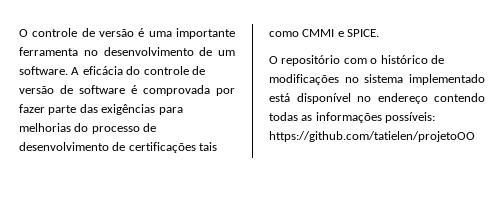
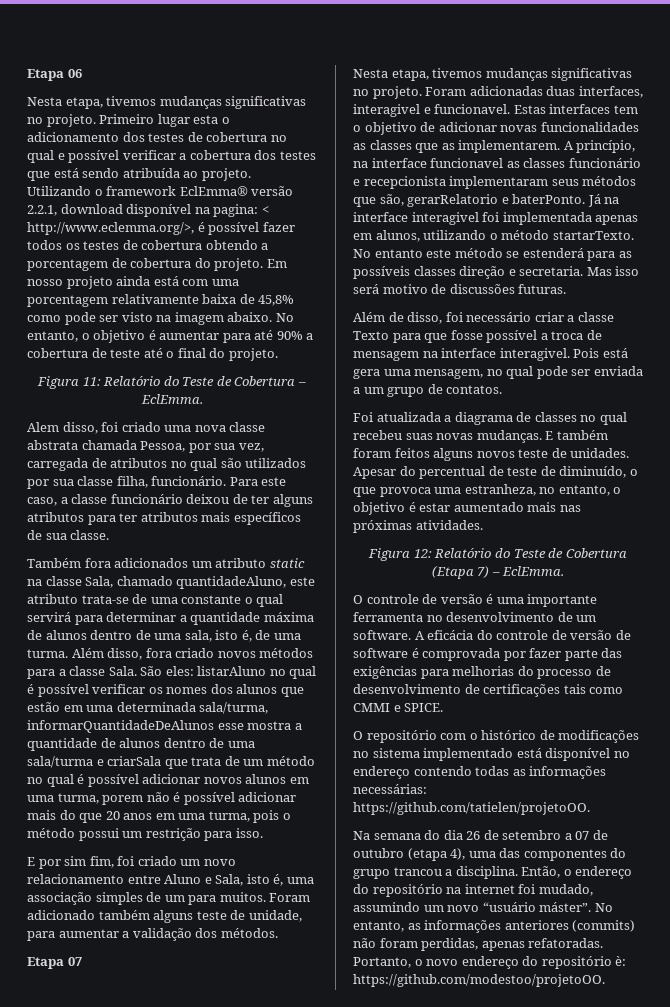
+ Etapa 06
+ Nesta etapa, tivemos mudanças significativas no projeto. Primeiro lugar esta o adicionamento dos testes de cobertura no qual e possível verificar a cobertura dos testes que está sendo atribuída ao projeto. Utilizando o framework EclEmma® versão 2.2.1, download disponível na pagina: < http://www.eclemma.org/>, é possível fazer todos os testes de cobertura obtendo a porcentagem de cobertura do projeto. Em nosso projeto ainda está com uma porcentagem relativamente baixa de 45,8% como pode ser visto na imagem abaixo. No entanto, o objetivo é aumentar para até 90% a cobertura de teste até o final do projeto.
+ Figura 11: Relatório do Teste de Cobertura – EclEmma.
+ Alem disso, foi criado uma nova classe abstrata chamada Pessoa, por sua vez, carregada de atributos no qual são utilizados por sua classe filha, funcionário. Para este caso, a classe funcionário deixou de ter alguns atributos para ter atributos mais específicos de sua classe.
+ Também fora adicionados um atributo static na classe Sala, chamado quantidadeAluno, este atributo trata-se de uma constante o qual servirá para determinar a quantidade máxima de alunos dentro de uma sala, isto é, de uma turma. Além disso, fora criado novos métodos para a classe Sala. São eles: listarAluno no qual é possível verificar os nomes dos alunos que estão em uma determinada sala/turma, informarQuantidadeDeAlunos esse mostra a quantidade de alunos dentro de uma sala/turma e criarSala que trata de um método no qual é possível adicionar novos alunos em uma turma, porem não é possível adicionar mais do que 20 anos em uma turma, pois o método possui um restrição para isso.
+ E por sim fim, foi criado um novo relacionamento entre Aluno e Sala, isto é, uma associação simples de um para muitos. Foram adicionado também alguns teste de unidade, para aumentar a validação dos métodos.
+ Etapa 07
+ Nesta etapa, tivemos mudanças significativas no projeto. Foram adicionadas duas interfaces, interagivel e funcionavel. Estas interfaces tem o objetivo de adicionar novas funcionalidades as classes que as implementarem. A princípio, na interface funcionavel as classes funcionário e recepcionista implementaram seus métodos que são, gerarRelatorio e baterPonto. Já na interface interagivel foi implementada apenas em alunos, utilizando o método startarTexto. No entanto este método se estenderá para as possíveis classes direção e secretaria. Mas isso será motivo de discussões futuras.
+ Além de disso, foi necessário criar a classe Texto para que fosse possível a troca de mensagem na interface interagivel. Pois está gera uma mensagem, no qual pode ser enviada a um grupo de contatos.
+ Foi atualizada a diagrama de classes no qual recebeu suas novas mudanças. E também foram feitos alguns novos teste de unidades. Apesar do percentual de teste de diminuído, o que provoca uma estranheza, no entanto, o objetivo é estar aumentado mais nas próximas atividades.
+ Figura 12: Relatório do Teste de Cobertura (Etapa 7) – EclEmma.
- O repositório com o histórico de modificações no sistema implementado está disponível no endereço contendo todas as informações possíveis: https://github.com/tatielen/projetoOO
+ O repositório com o histórico de modificações no sistema implementado está disponível no endereço contendo todas as informações necessárias: https://github.com/tatielen/projetoOO.
+ Na semana do dia 26 de setembro a 07 de outubro (etapa 4), uma das componentes do grupo trancou a disciplina. Então, o endereço do repositório na internet foi mudado, assumindo um novo “usuário máster”. No entanto, as informações anteriores (commits) não foram perdidas, apenas refatoradas. Portanto, o novo endereço do repositório è: https://github.com/modestoo/projetoOO.

